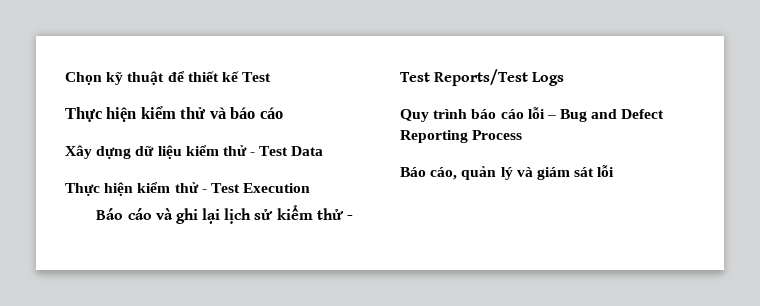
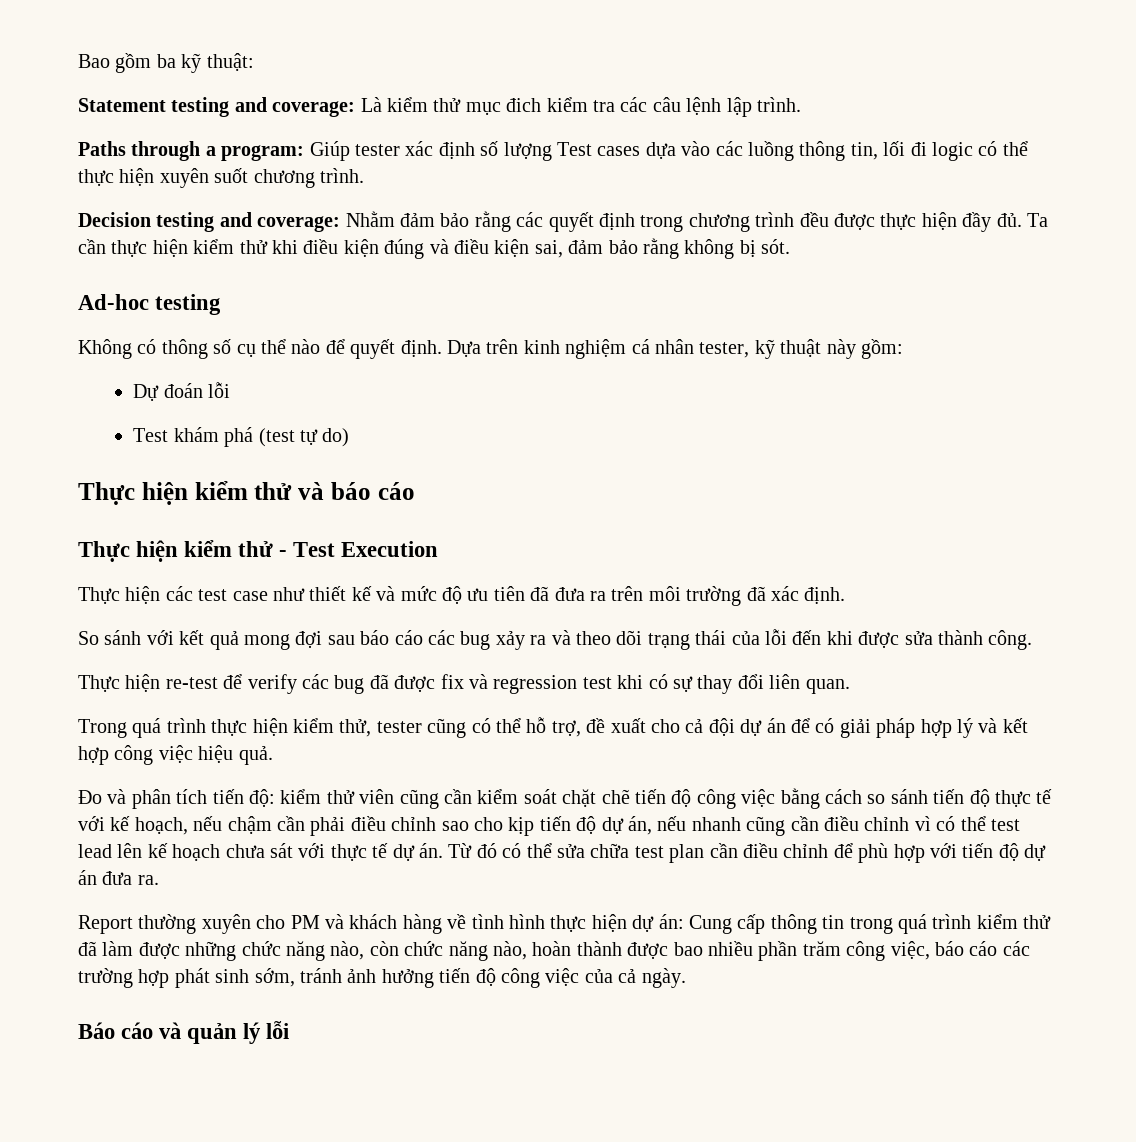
- Chọn kỹ thuật để thiết kế Test
+ Bao gồm ba kỹ thuật:
+ Statement testing and coverage: Là kiểm thử mục đich kiểm tra các câu lệnh lập trình.
+ Paths through a program: Giúp tester xác định số lượng Test cases dựa vào các luồng thông tin, lối đi logic có thể thực hiện xuyên suốt chương trình.
+ Decision testing and coverage: Nhằm đảm bảo rằng các quyết định trong chương trình đều được thực hiện đầy đủ. Ta cần thực hiện kiểm thử khi điều kiện đúng và điều kiện sai, đảm bảo rằng không bị sót.
+ Ad-hoc testing
+ Không có thông số cụ thể nào để quyết định. Dựa trên kinh nghiệm cá nhân tester, kỹ thuật này gồm:
+ Dự đoán lỗi
+ Test khám phá (test tự do)
- Xây dựng dữ liệu kiểm thử - Test Data
- Báo cáo và ghi lại lịch sử kiểm thử - Test Reports/Test Logs
- Quy trình báo cáo lỗi – Bug and Defect Reporting Process
- Báo cáo, quản lý và giám sát lỗi
+ Thực hiện các test case như thiết kế và mức độ ưu tiên đã đưa ra trên môi trường đã xác định.
+ So sánh với kết quả mong đợi sau báo cáo các bug xảy ra và theo dõi trạng thái của lỗi đến khi được sửa thành công.
+ Thực hiện re-test để verify các bug đã được fix và regression test khi có sự thay đổi liên quan.
+ Trong quá trình thực hiện kiểm thử, tester cũng có thể hỗ trợ, đề xuất cho cả đội dự án để có giải pháp hợp lý và kết hợp công việc hiệu quả.
+ Đo và phân tích tiến độ: kiểm thử viên cũng cần kiểm soát chặt chẽ tiến độ công việc bằng cách so sánh tiến độ thực tế với kế hoạch, nếu chậm cần phải điều chỉnh sao cho kịp tiến độ dự án, nếu nhanh cũng cần điều chỉnh vì có thể test lead lên kế hoạch chưa sát với thực tế dự án. Từ đó có thể sửa chữa test plan cần điều chỉnh để phù hợp với tiến độ dự án đưa ra.
+ Report thường xuyên cho PM và khách hàng về tình hình thực hiện dự án: Cung cấp thông tin trong quá trình kiểm thử đã làm được những chức năng nào, còn chức năng nào, hoàn thành được bao nhiều phần trăm công việc, báo cáo các trường hợp phát sinh sớm, tránh ảnh hưởng tiến độ công việc của cả ngày.
+ Báo cáo và quản lý lỗi

